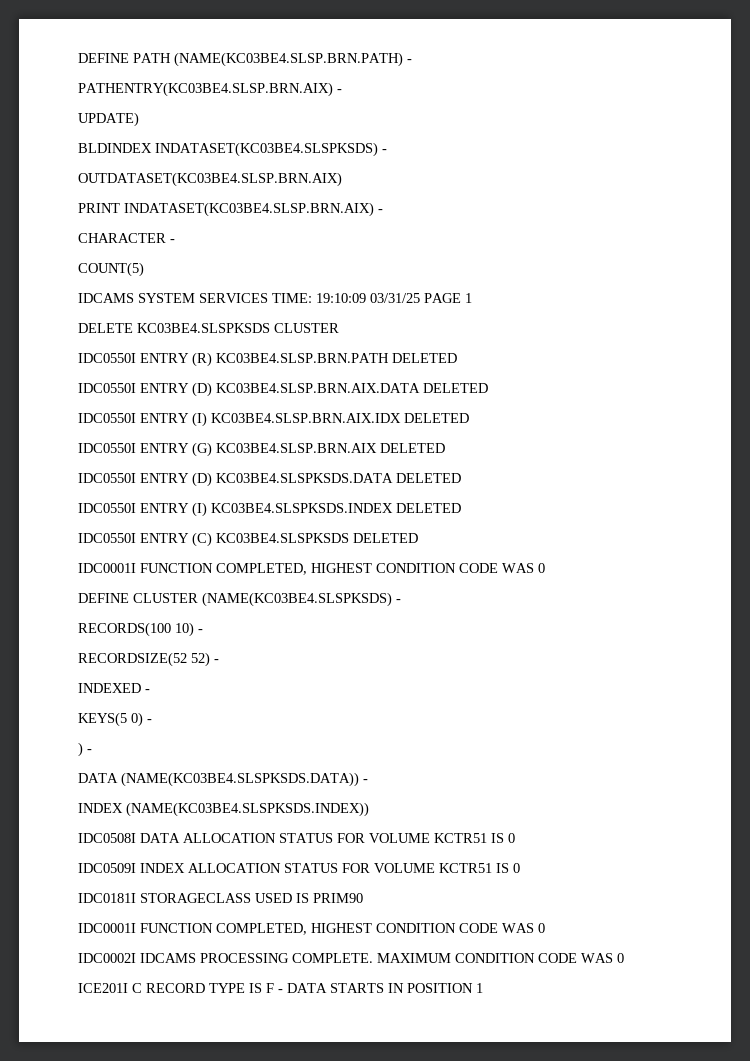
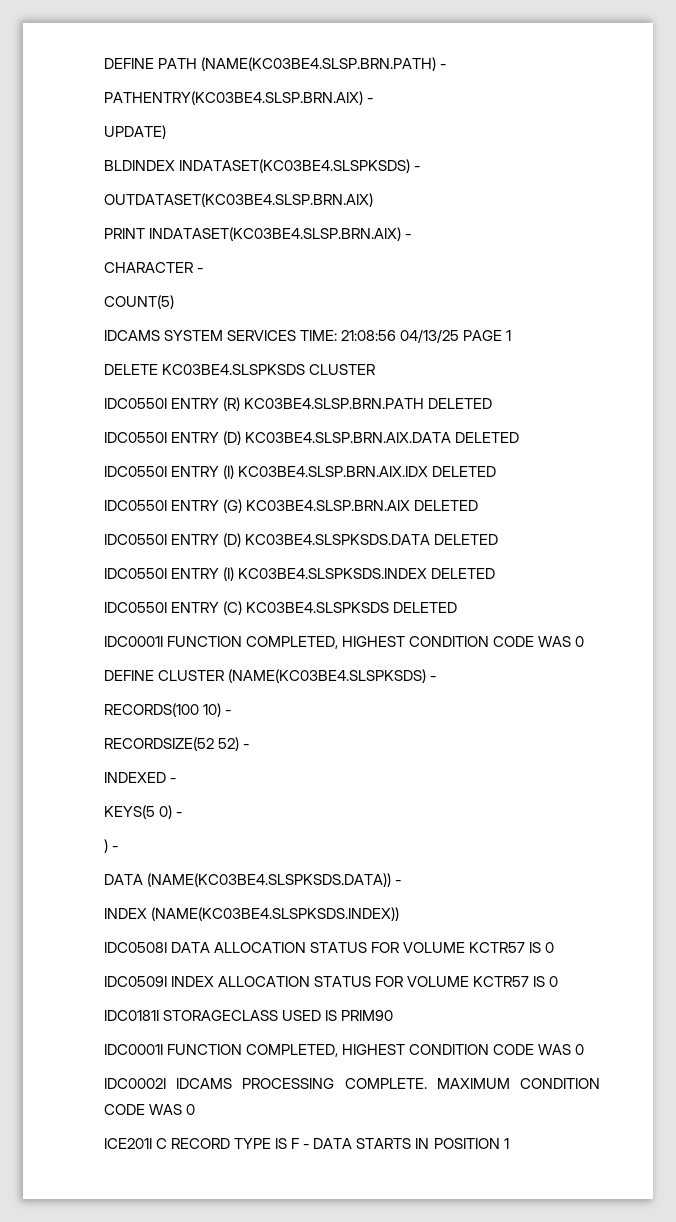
- IDCAMS SYSTEM SERVICES TIME: 19:10:09 03/31/25 PAGE 1
+ IDCAMS SYSTEM SERVICES TIME: 21:08:56 04/13/25 PAGE 1
- IDC0508I DATA ALLOCATION STATUS FOR VOLUME KCTR51 IS 0
+ IDC0508I DATA ALLOCATION STATUS FOR VOLUME KCTR57 IS 0
- IDC0509I INDEX ALLOCATION STATUS FOR VOLUME KCTR51 IS 0
+ IDC0509I INDEX ALLOCATION STATUS FOR VOLUME KCTR57 IS 0

